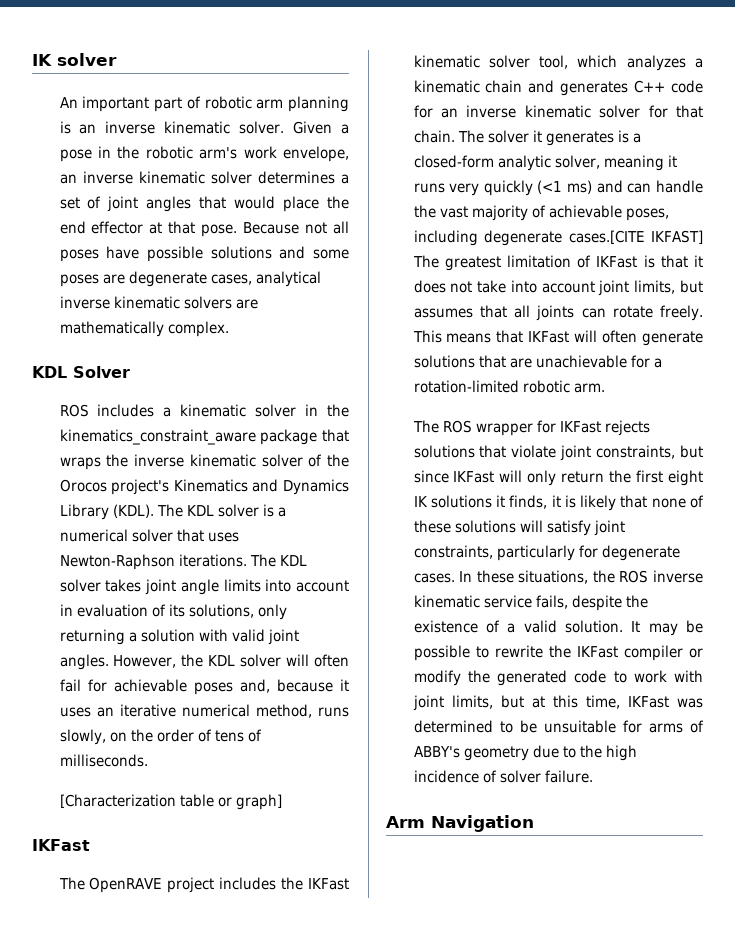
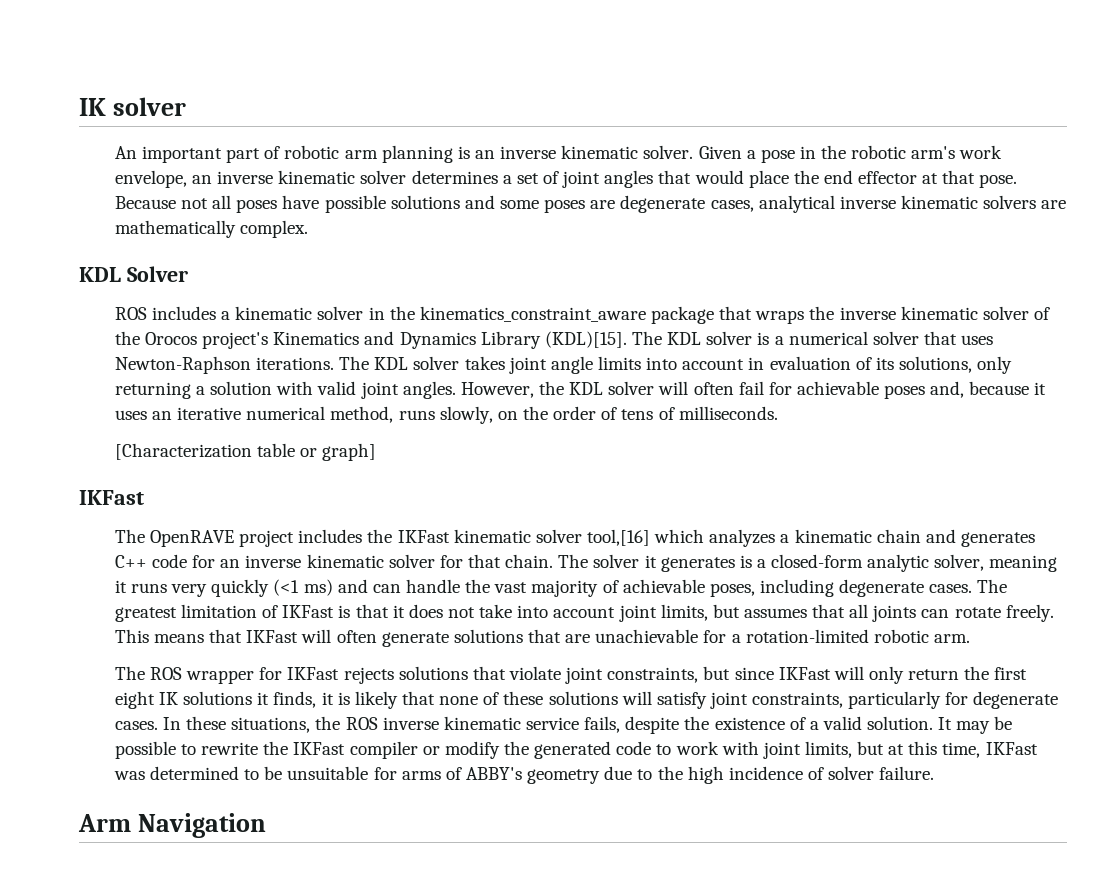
- ROS includes a kinematic solver in the kinematics_constraint_aware package that wraps the inverse kinematic solver of the Orocos project's Kinematics and Dynamics Library (KDL).
+ ROS includes a kinematic solver in the kinematics_constraint_aware package that wraps the inverse kinematic solver of the Orocos project's Kinematics and Dynamics Library (KDL)[15].
- The OpenRAVE project includes the IKFast kinematic solver tool, which analyzes a kinematic chain and generates C++ code for an inverse kinematic solver for that chain.
+ The OpenRAVE project includes the IKFast kinematic solver tool,[16] which analyzes a kinematic chain and generates C++ code for an inverse kinematic solver for that chain.
- The solver it generates is a closed-form analytic solver, meaning it runs very quickly (<1 ms) and can handle the vast majority of achievable poses, including degenerate cases.[CITE IKFAST] The greatest limitation of IKFast is that it does not take into account joint limits, but assumes that all joints can rotate freely.
+ The solver it generates is a closed-form analytic solver, meaning it runs very quickly (<1 ms) and can handle the vast majority of achievable poses, including degenerate cases. The greatest limitation of IKFast is that it does not take into account joint limits, but assumes that all joints can rotate freely.

